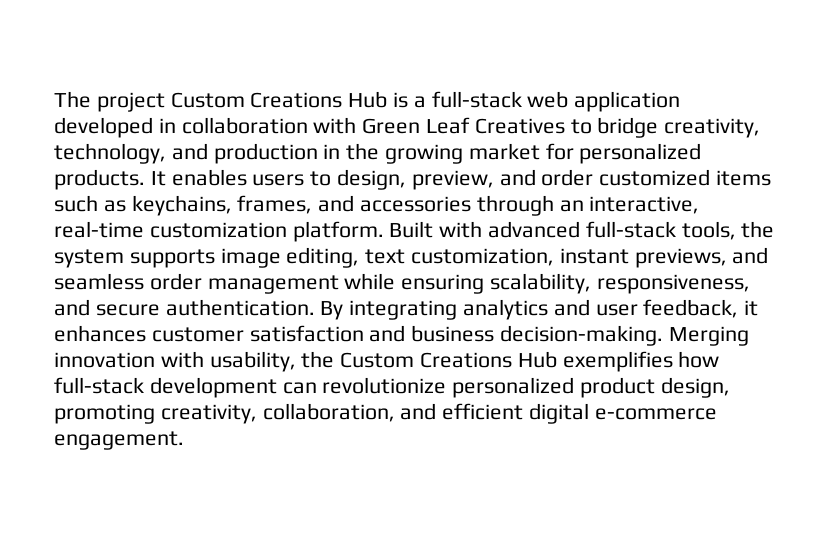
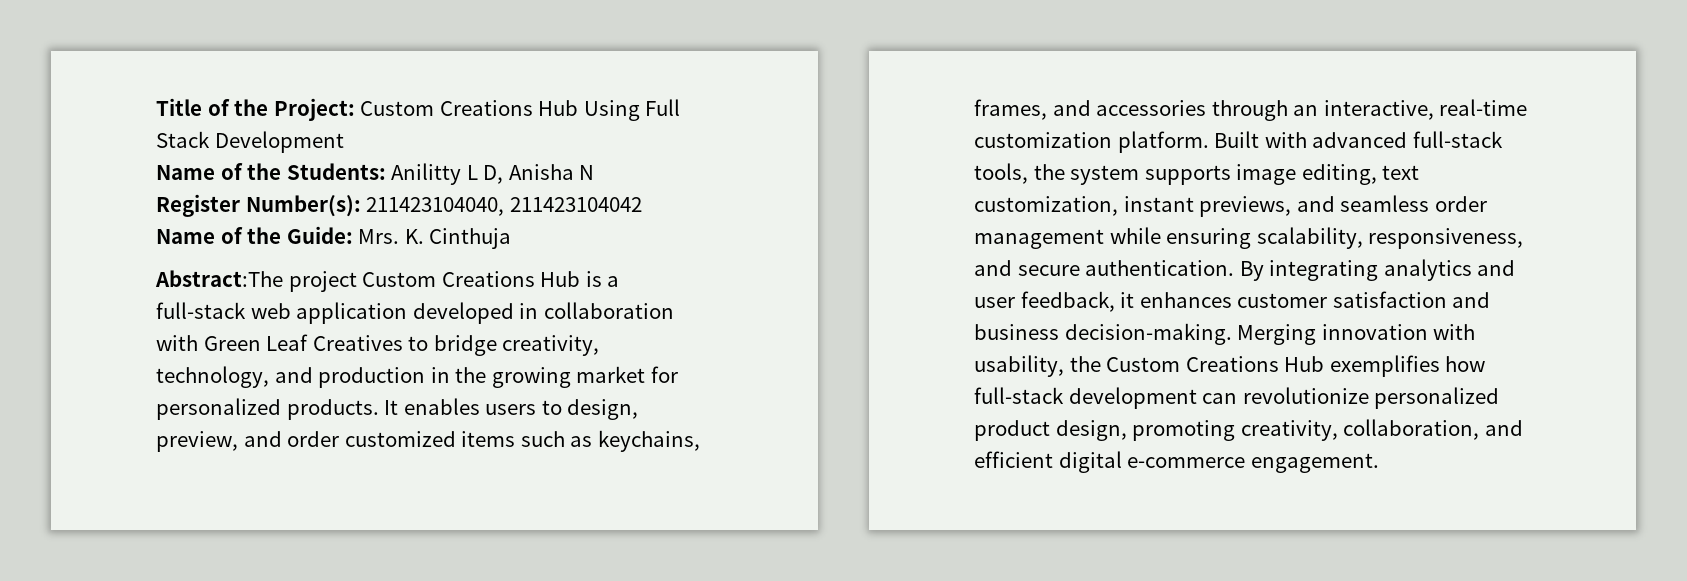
- The project Custom Creations Hub is a full-stack web application developed in collaboration with Green Leaf Creatives to bridge creativity, technology, and production in the growing market for personalized products.
+ Title of the Project: Custom Creations Hub Using Full Stack Development
+ Name of the Students: Anilitty L D, Anisha N
+ Register Number(s): 211423104040, 211423104042
+ Name of the Guide: Mrs. K. Cinthuja
+ Abstract:The project Custom Creations Hub is a full-stack web application developed in collaboration with Green Leaf Creatives to bridge creativity, technology, and production in the growing market for personalized products.

